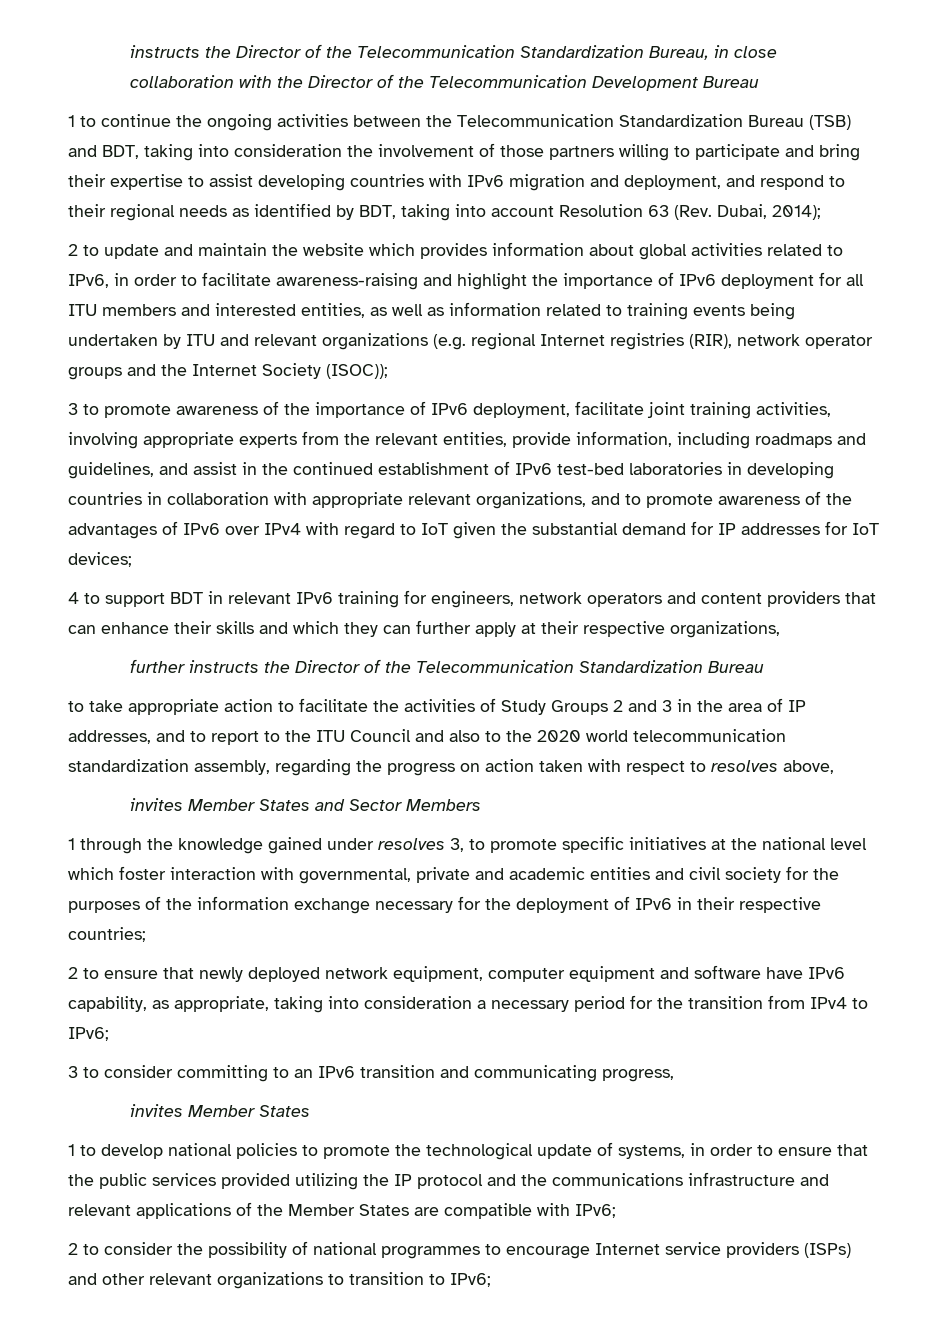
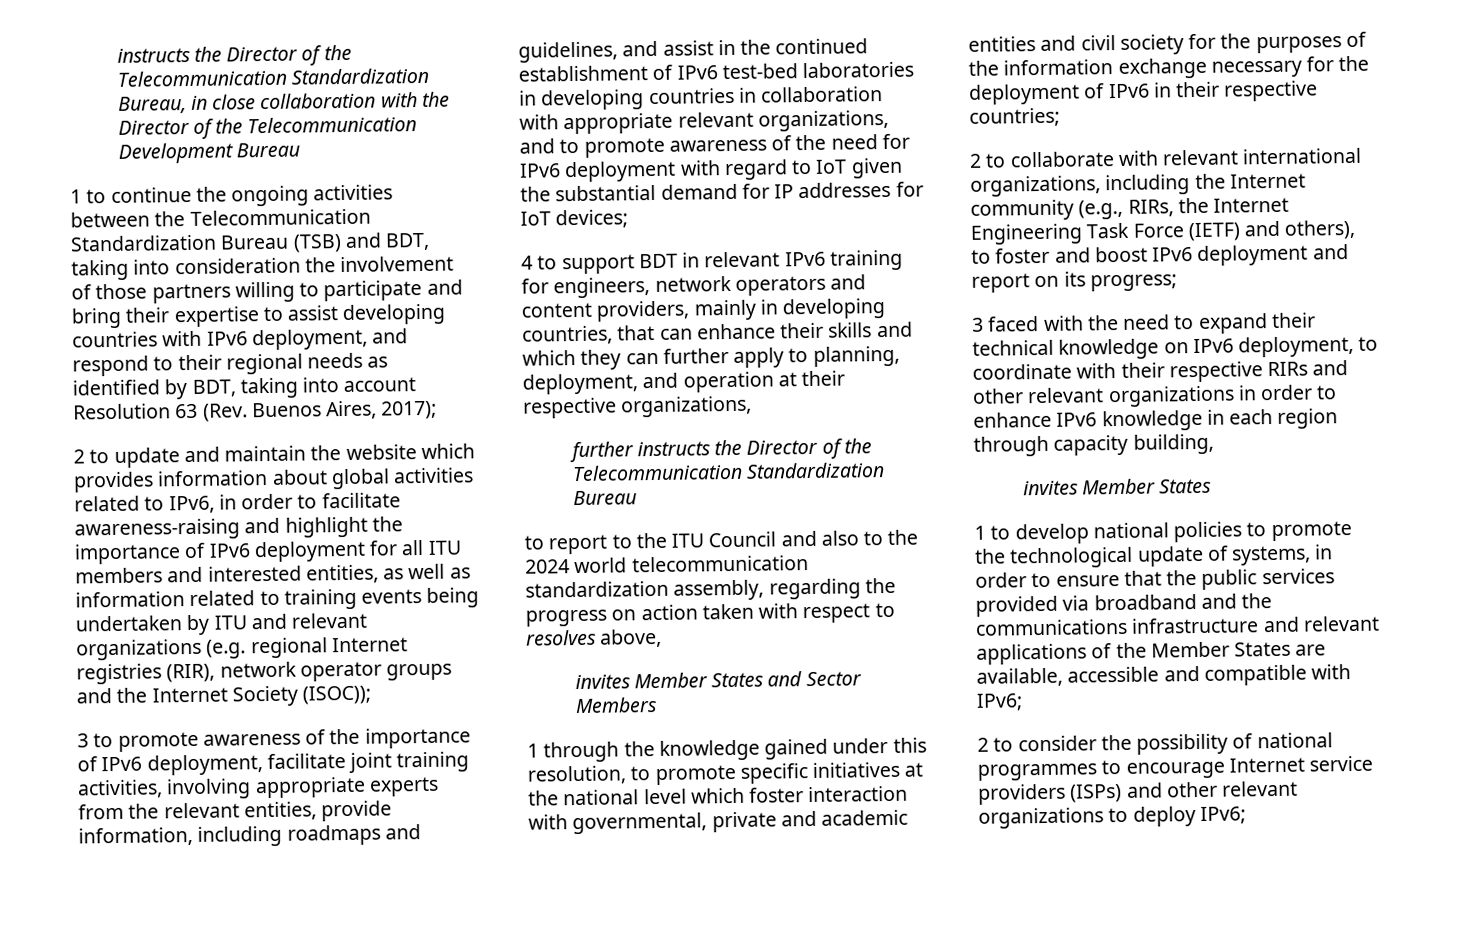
- 1 to continue the ongoing activities between the Telecommunication Standardization Bureau (TSB) and BDT, taking into consideration the involvement of those partners willing to participate and bring their expertise to assist developing countries with IPv6 migration and deployment, and respond to their regional needs as identified by BDT, taking into account Resolution 63 (Rev. Dubai, 2014);
+ 1 to continue the ongoing activities between the Telecommunication Standardization Bureau (TSB) and BDT, taking into consideration the involvement of those partners willing to participate and bring their expertise to assist developing countries with IPv6 deployment, and respond to their regional needs as identified by BDT, taking into account Resolution 63 (Rev. Buenos Aires, 2017);
- 3 to promote awareness of the importance of IPv6 deployment, facilitate joint training activities, involving appropriate experts from the relevant entities, provide information, including roadmaps and guidelines, and assist in the continued establishment of IPv6 test-bed laboratories in developing countries in collaboration with appropriate relevant organizations, and to promote awareness of the advantages of IPv6 over IPv4 with regard to IoT given the substantial demand for IP addresses for IoT devices;
+ 3 to promote awareness of the importance of IPv6 deployment, facilitate joint training activities, involving appropriate experts from the relevant entities, provide information, including roadmaps and guidelines, and assist in the continued establishment of IPv6 test-bed laboratories in developing countries in collaboration with appropriate relevant organizations, and to promote awareness of the need for IPv6 deployment with regard to IoT given the substantial demand for IP addresses for IoT devices;
- 4 to support BDT in relevant IPv6 training for engineers, network operators and content providers that can enhance their skills and which they can further apply at their respective organizations,
+ 4 to support BDT in relevant IPv6 training for engineers, network operators and content providers, mainly in developing countries, that can enhance their skills and which they can further apply to planning, deployment, and operation at their respective organizations,
- to take appropriate action to facilitate the activities of Study Groups 2 and 3 in the area of IP addresses, and to report to the ITU Council and also to the 2020 world telecommunication standardization assembly, regarding the progress on action taken with respect to resolves above,
+ to report to the ITU Council and also to the 2024 world telecommunication standardization assembly, regarding the progress on action taken with respect to resolves above,
- 1 through the knowledge gained under resolves 3, to promote specific initiatives at the national level which foster interaction with governmental, private and academic entities and civil society for the purposes of the information exchange necessary for the deployment of IPv6 in their respective countries;
+ 1 through the knowledge gained under this resolution, to promote specific initiatives at the national level which foster interaction with governmental, private and academic entities and civil society for the purposes of the information exchange necessary for the deployment of IPv6 in their respective countries;
- 2 to ensure that newly deployed network equipment, computer equipment and software have IPv6 capability, as appropriate, taking into consideration a necessary period for the transition from IPv4 to IPv6;
- 3 to consider committing to an IPv6 transition and communicating progress,
+ 2 to collaborate with relevant international organizations, including the Internet community (e.g., RIRs, the Internet Engineering Task Force (IETF) and others), to foster and boost IPv6 deployment and report on its progress;
+ 3 faced with the need to expand their technical knowledge on IPv6 deployment, to coordinate with their respective RIRs and other relevant organizations in order to enhance IPv6 knowledge in each region through capacity building,
- 1 to develop national policies to promote the technological update of systems, in order to ensure that the public services provided utilizing the IP protocol and the communications infrastructure and relevant applications of the Member States are compatible with IPv6;
+ 1 to develop national policies to promote the technological update of systems, in order to ensure that the public services provided via broadband and the communications infrastructure and relevant applications of the Member States are available, accessible and compatible with IPv6;
- 2 to consider the possibility of national programmes to encourage Internet service providers (ISPs) and other relevant organizations to transition to IPv6;
+ 2 to consider the possibility of national programmes to encourage Internet service providers (ISPs) and other relevant organizations to deploy IPv6;

